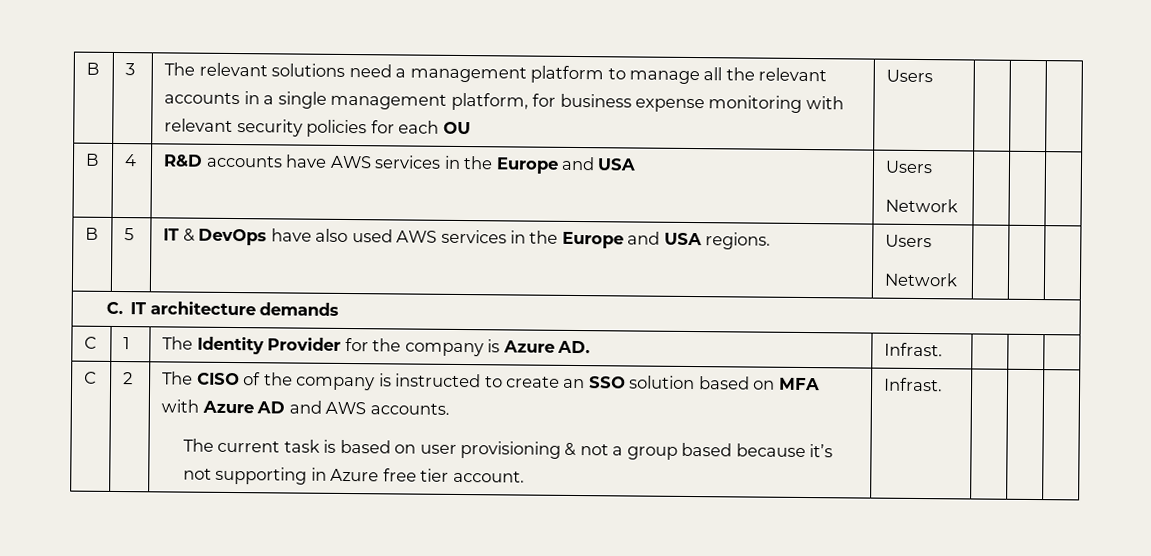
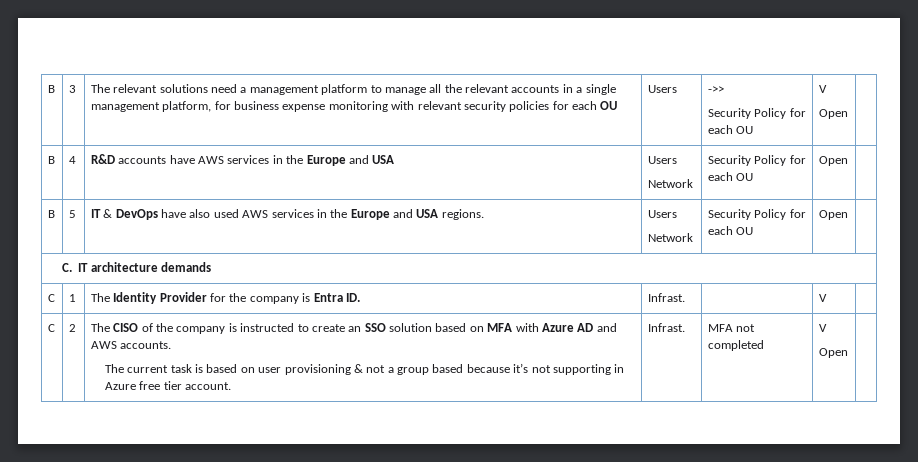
- B | 3 | The relevant solutions need a management platform to manage all the relevant accounts in a single management platform, for business expense monitoring with relevant security policies for each OU | Users | | |
+ B | 3 | The relevant solutions need a management platform to manage all the relevant accounts in a single management platform, for business expense monitoring with relevant security policies for each OU | Users | ->>
+ Security Policy for each OU | V
+ Open |
  B | 4 | R&D accounts have AWS services in the Europe and USA | Users
- Network | | |
+ Network | Security Policy for each OU | Open |
  B | 5 | IT & DevOps have also used AWS services in the Europe and USA regions. | Users
- Network | | |
+ Network | Security Policy for each OU | Open |
- C | 1 | The Identity Provider for the company is Azure AD. | Infrast. | | |
+ C | 1 | The Identity Provider for the company is Entra ID. | Infrast. | | V |
+ MFA not completed | V
+ Open

